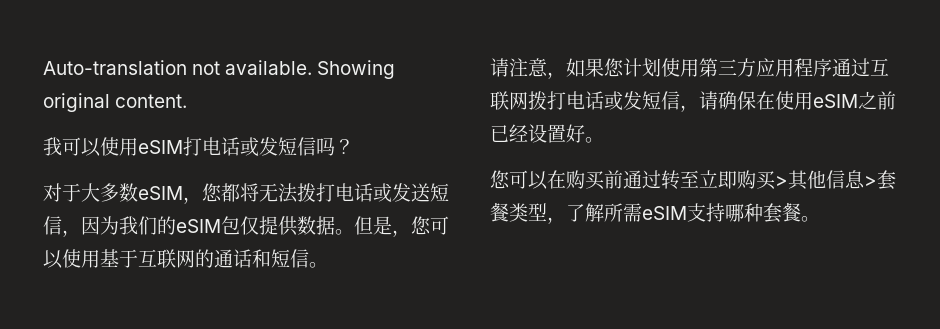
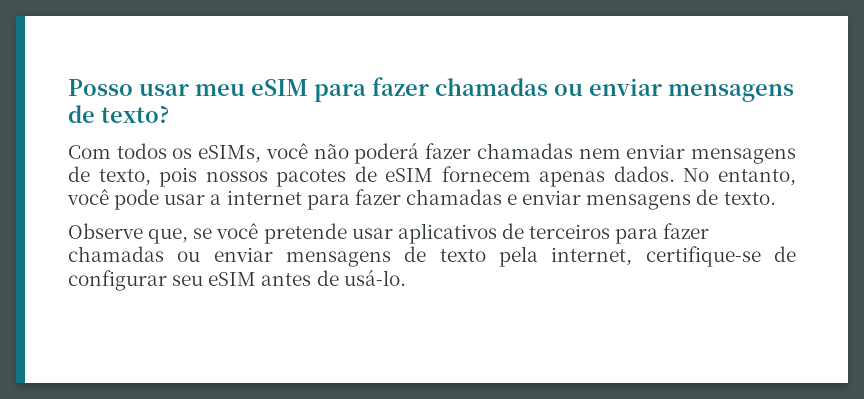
- Auto-translation not available. Showing original content.
- 我可以使用eSIM打电话或发短信吗？
- 对于大多数eSIM，您都将无法拨打电话或发送短信，因为我们的eSIM包仅提供数据。但是，您可以使用基于互联网的通话和短信。
- 请注意，如果您计划使用第三方应用程序通过互联网拨打电话或发短信，请确保在使用eSIM之前已经设置好。
- 您可以在购买前通过转至立即购买>其他信息>套餐类型，了解所需eSIM支持哪种套餐。
+ Posso usar meu eSIM para fazer chamadas ou enviar mensagens de texto?
+ Com todos os eSIMs, você não poderá fazer chamadas nem enviar mensagens de texto, pois nossos pacotes de eSIM fornecem apenas dados. No entanto, você pode usar a internet para fazer chamadas e enviar mensagens de texto.
+ Observe que, se você pretende usar aplicativos de terceiros para fazer chamadas ou enviar mensagens de texto pela internet, certifique-se de configurar seu eSIM antes de usá-lo.

